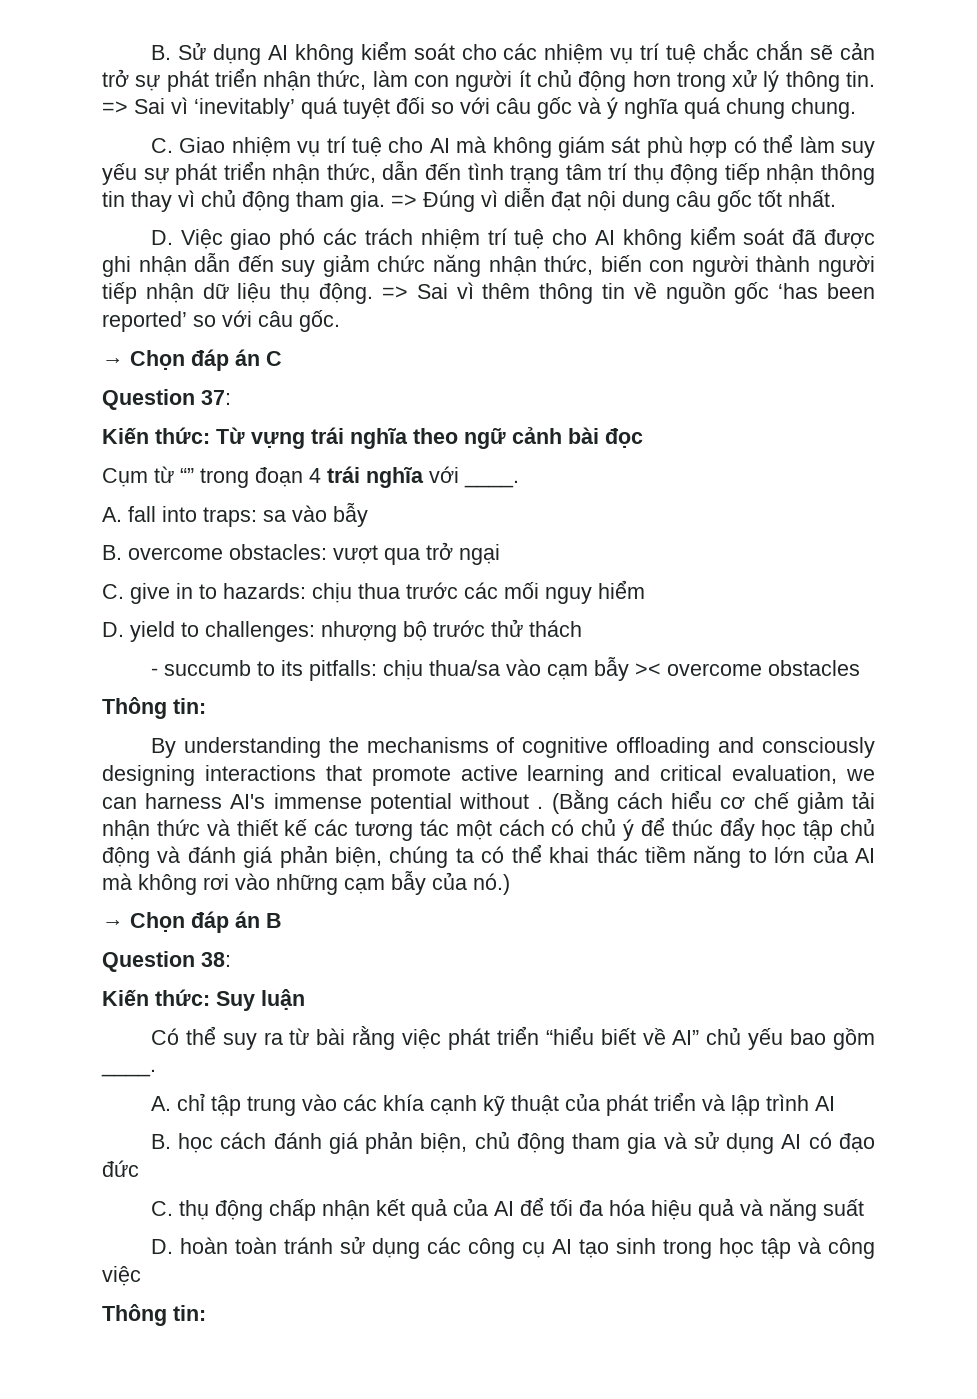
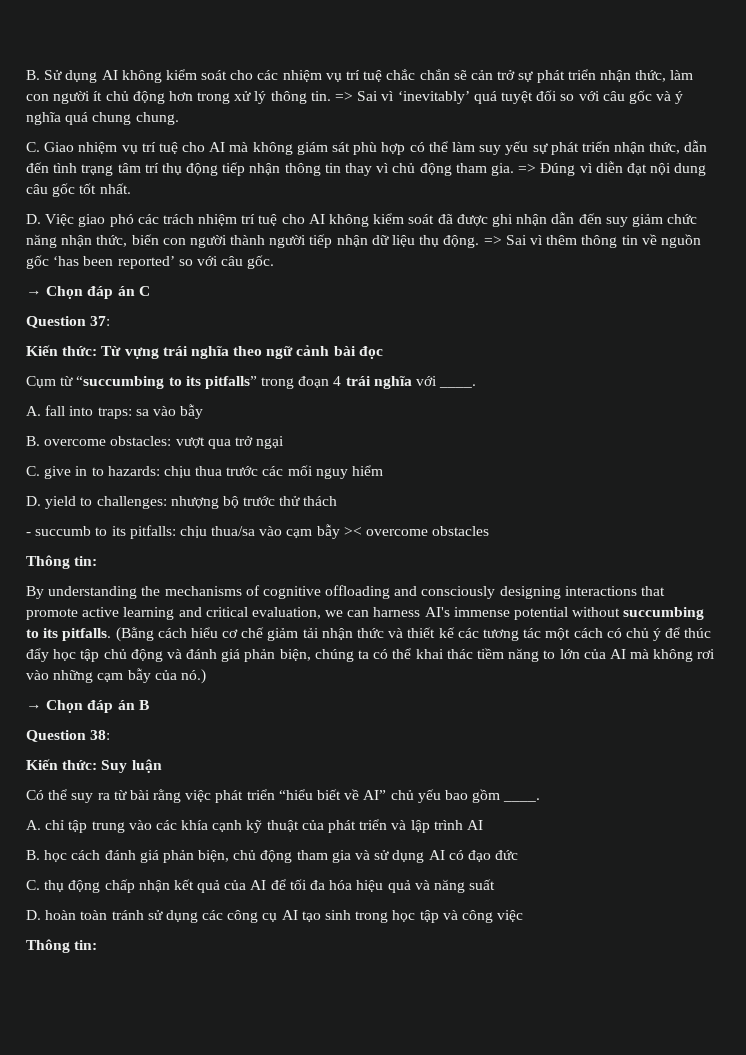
- Cụm từ “” trong đoạn 4 trái nghĩa với ____.
+ Cụm từ “succumbing to its pitfalls” trong đoạn 4 trái nghĩa với ____.
- By understanding the mechanisms of cognitive offloading and consciously designing interactions that promote active learning and critical evaluation, we can harness AI's immense potential without .
+ By understanding the mechanisms of cognitive offloading and consciously designing interactions that promote active learning and critical evaluation, we can harness AI's immense potential without succumbing to its pitfalls.

